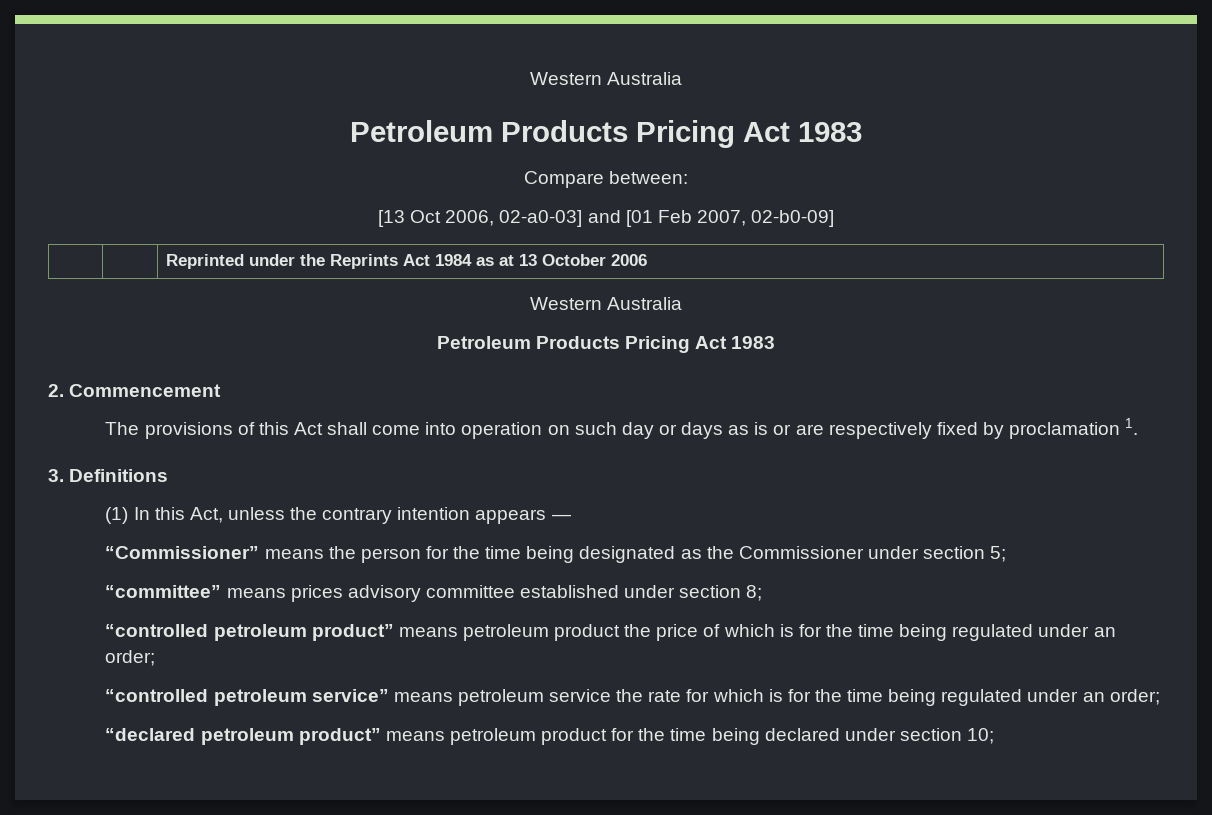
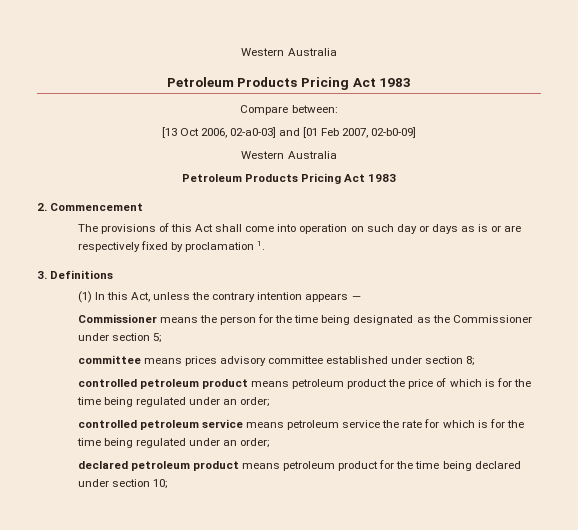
- | | Reprinted under the Reprints Act 1984 as at 13 October 2006
- “Commissioner” means the person for the time being designated as the Commissioner under section 5;
+ Commissioner means the person for the time being designated as the Commissioner under section 5;
- “committee” means prices advisory committee established under section 8;
+ committee means prices advisory committee established under section 8;
- “controlled petroleum product” means petroleum product the price of which is for the time being regulated under an order;
+ controlled petroleum product means petroleum product the price of which is for the time being regulated under an order;
- “controlled petroleum service” means petroleum service the rate for which is for the time being regulated under an order;
+ controlled petroleum service means petroleum service the rate for which is for the time being regulated under an order;
- “declared petroleum product” means petroleum product for the time being declared under section 10;
+ declared petroleum product means petroleum product for the time being declared under section 10;

